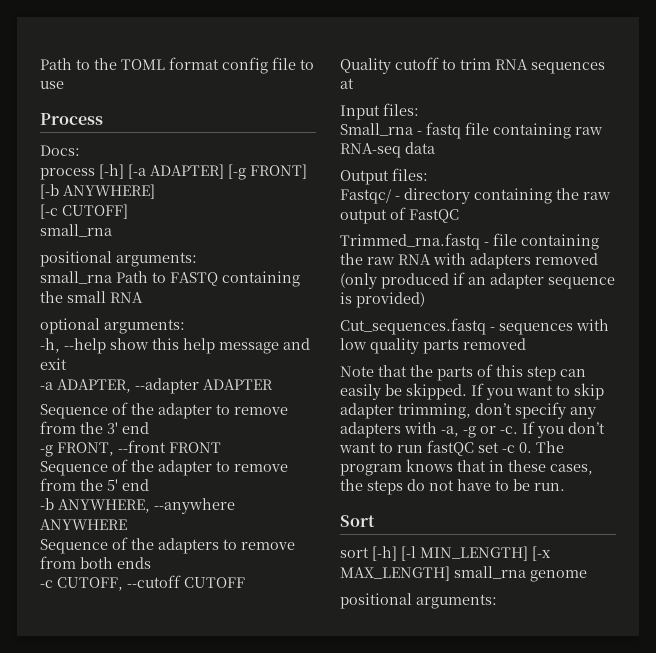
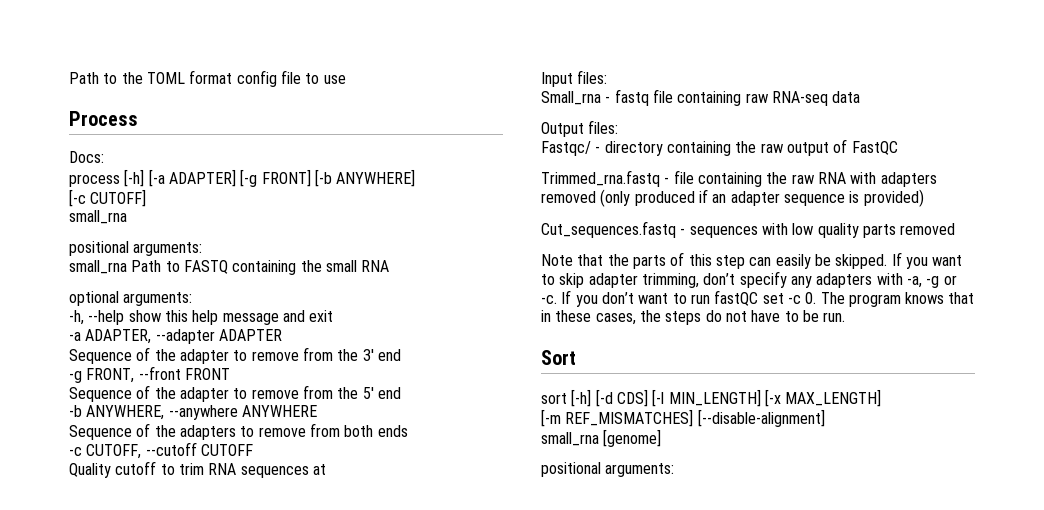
- sort [-h] [-l MIN_LENGTH] [-x MAX_LENGTH] small_rna genome
+ sort [-h] [-d CDS] [-l MIN_LENGTH] [-x MAX_LENGTH]
+ [-m REF_MISMATCHES] [--disable-alignment]
+ small_rna [genome]

